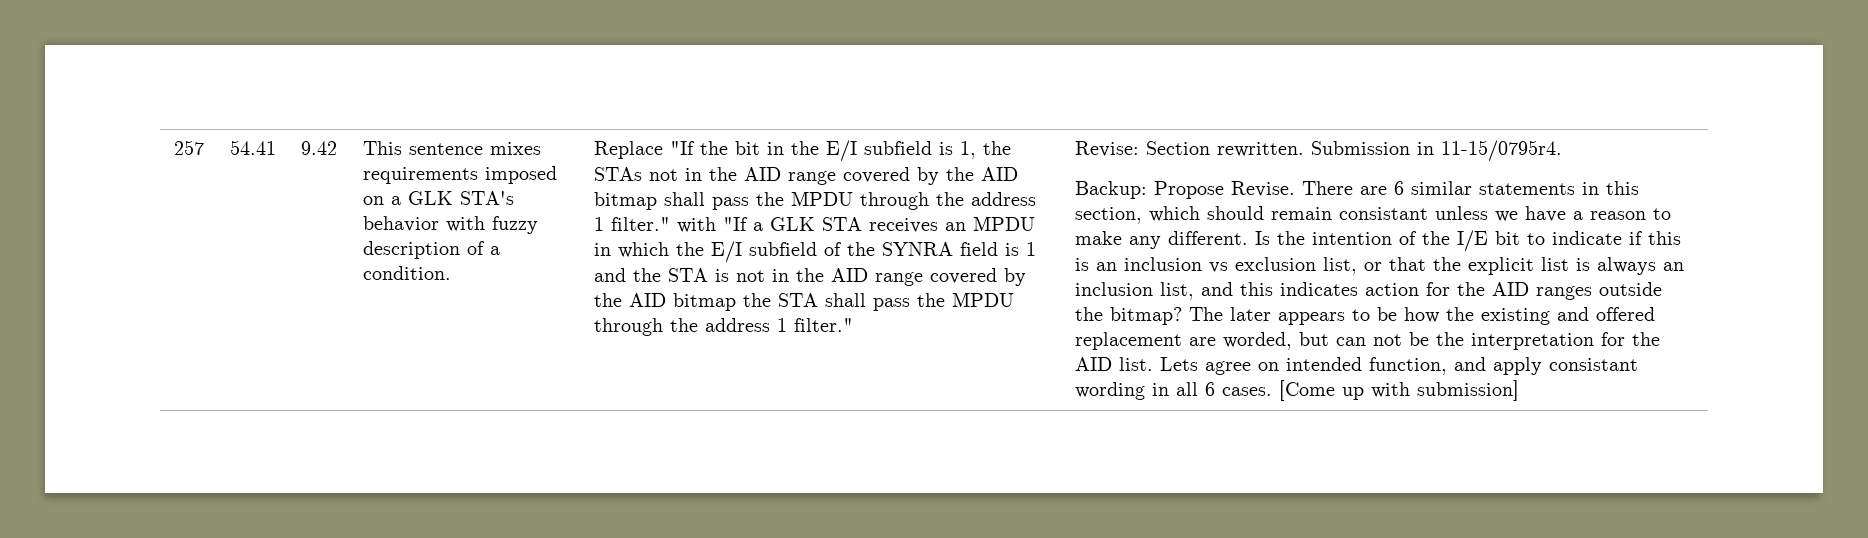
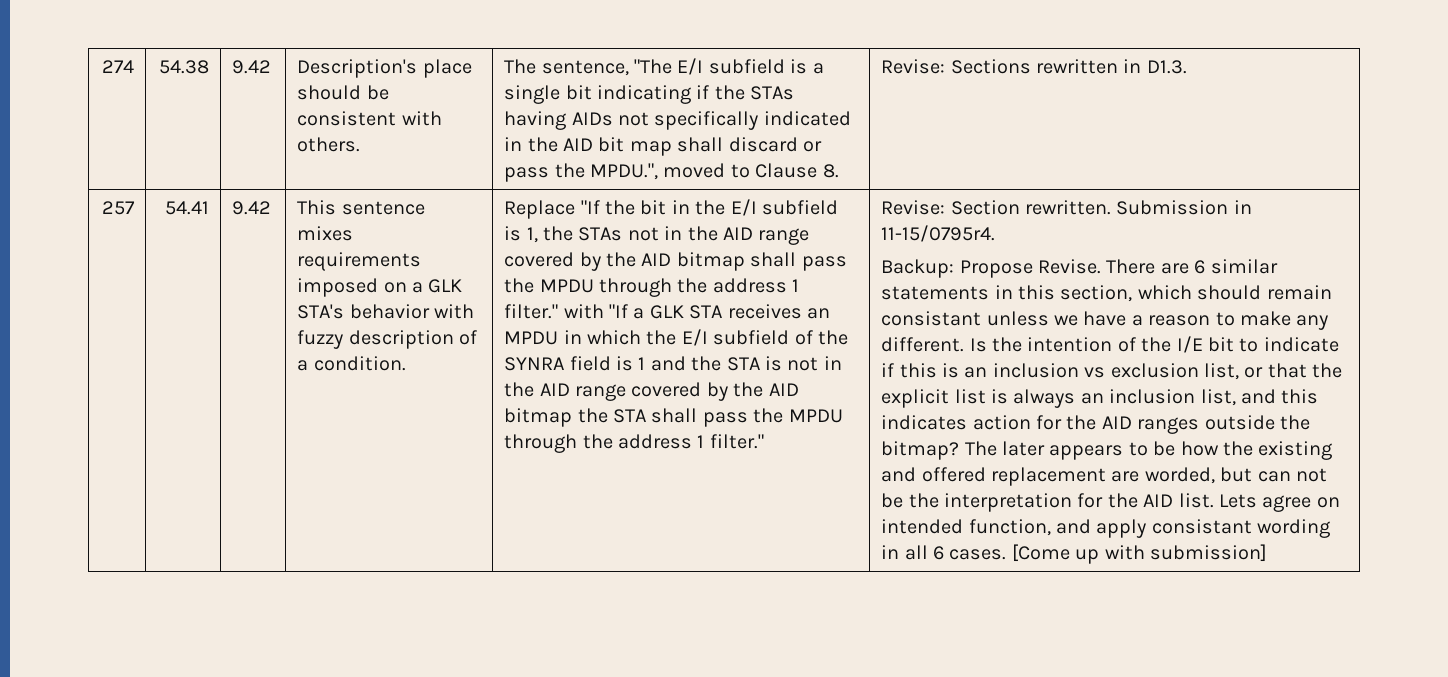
+ 274 | 54.38 | 9.42 | Description's place should be consistent with others. | The sentence, "The E/I subfield is a single bit indicating if the STAs having AIDs not specifically indicated in the AID bit map shall discard or pass the MPDU.", moved to Clause 8. | Revise: Sections rewritten in D1.3.

